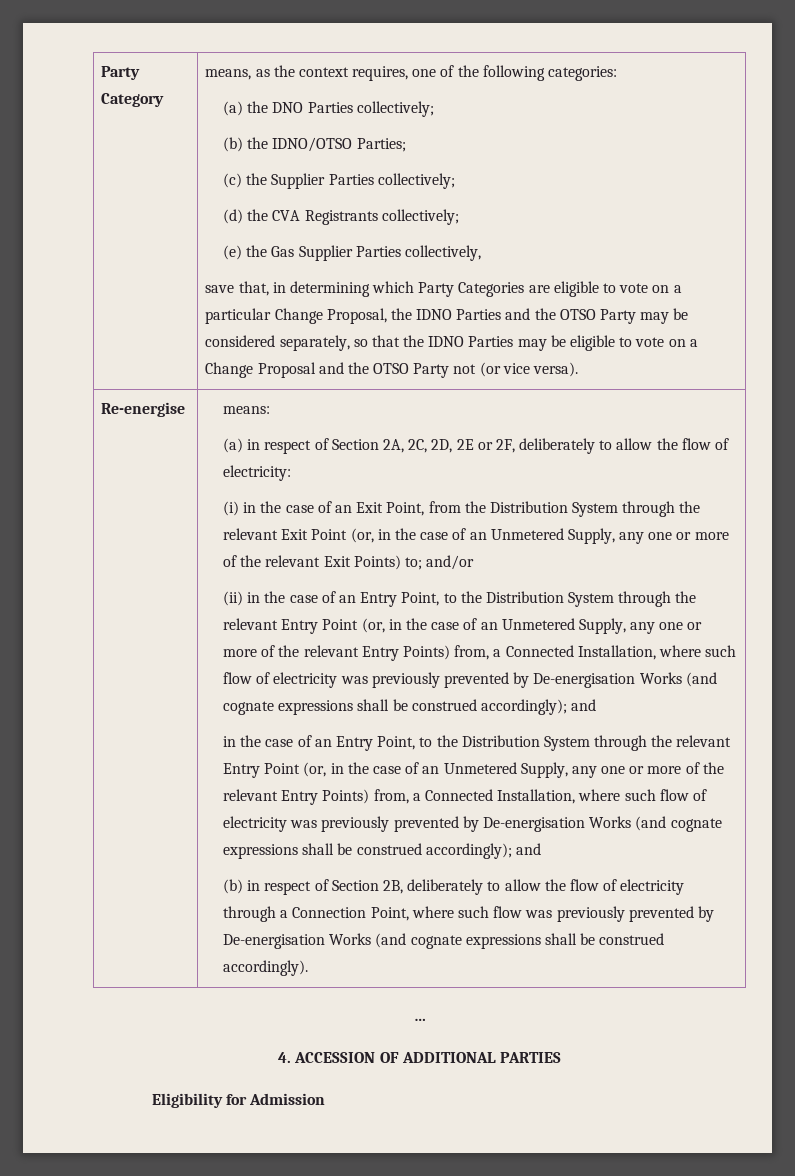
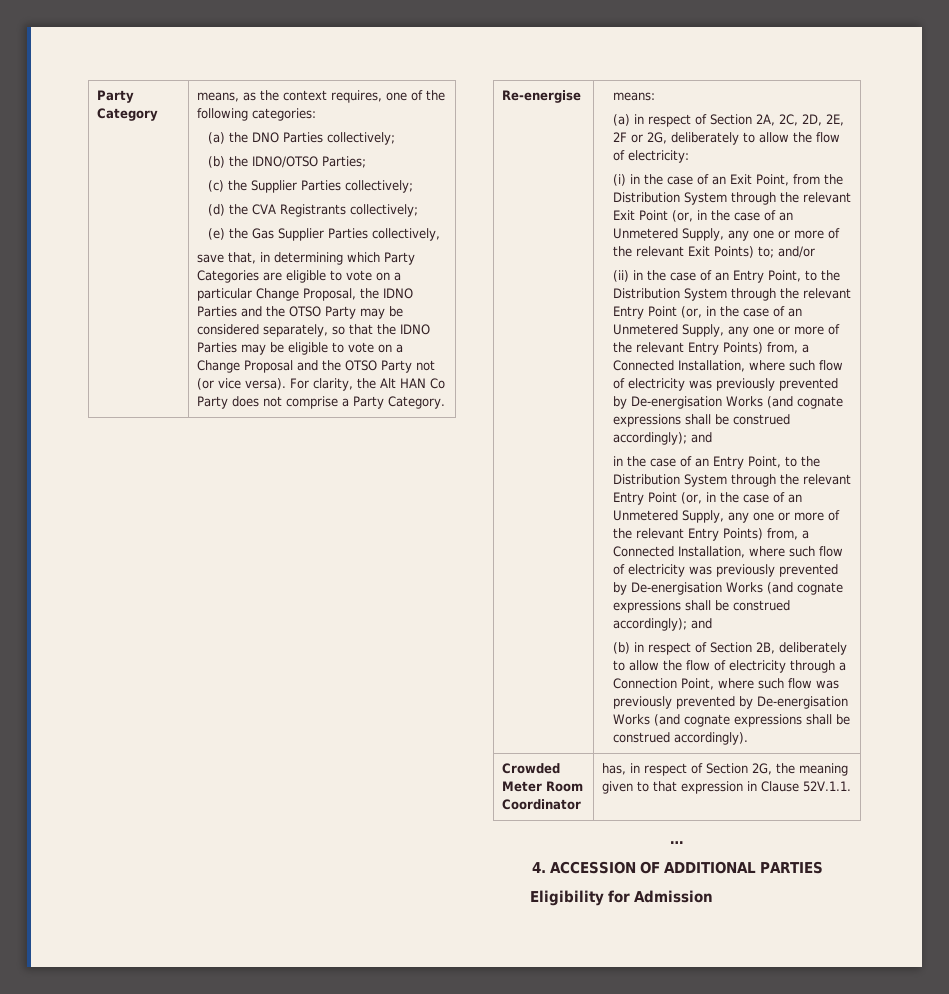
+ For clarity, the Alt HAN Co Party does not comprise a Party Category.
- (a) in respect of Section 2A, 2C, 2D, 2E or 2F, deliberately to allow the flow of electricity:
+ (a) in respect of Section 2A, 2C, 2D, 2E, 2F or 2G, deliberately to allow the flow of electricity:
+ Crowded Meter Room Coordinator | has, in respect of Section 2G, the meaning given to that expression in Clause 52V.1.1.

